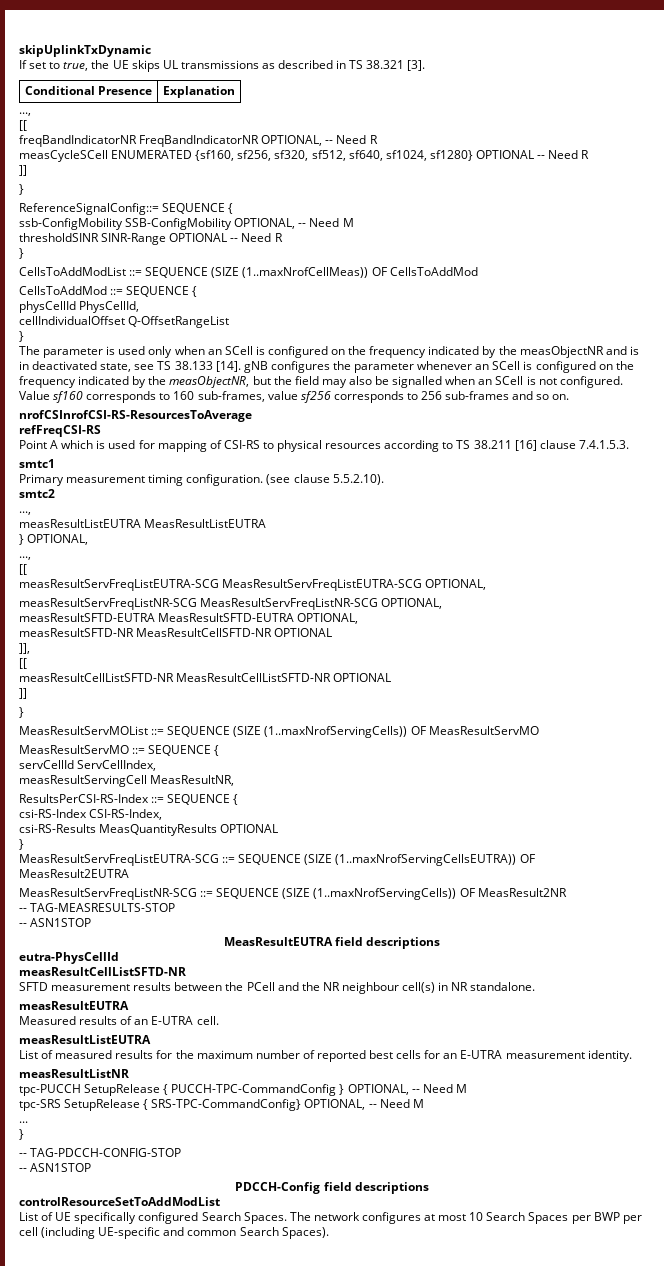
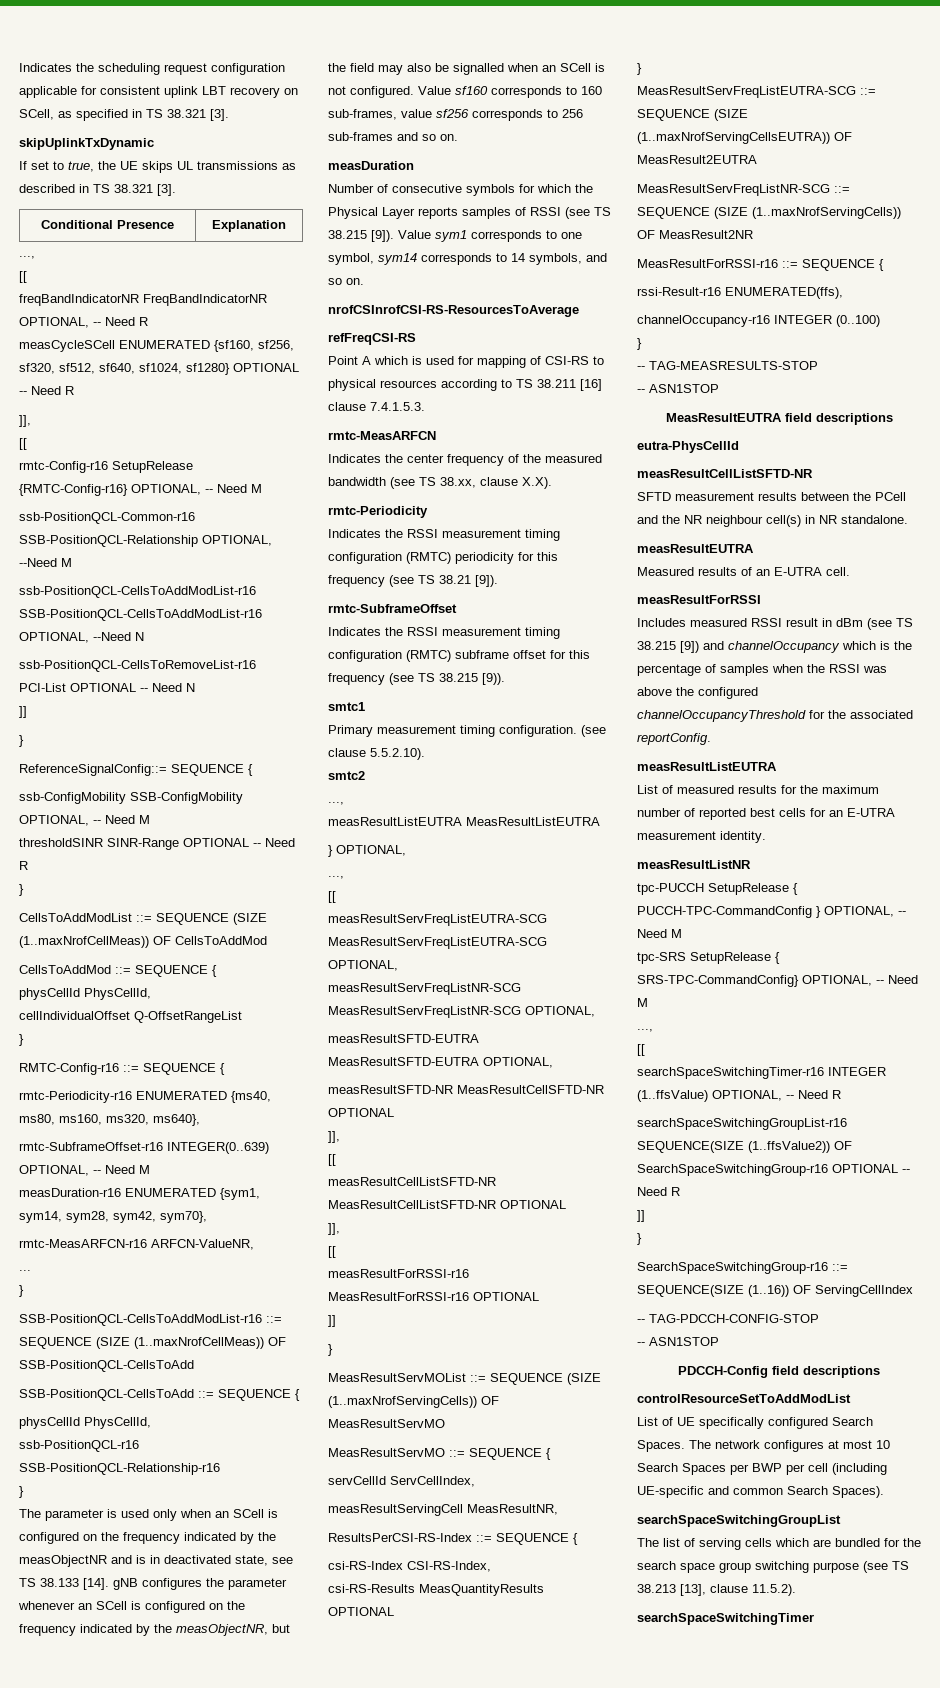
+ Indicates the scheduling request configuration applicable for consistent uplink LBT recovery on SCell, as specified in TS 38.321 [3].
  measCycleSCell ENUMERATED {sf160, sf256, sf320, sf512, sf640, sf1024, sf1280} OPTIONAL -- Need R
+ ]],
+ [[
+ rmtc-Config-r16 SetupRelease {RMTC-Config-r16} OPTIONAL, -- Need M
+ ssb-PositionQCL-Common-r16 SSB-PositionQCL-Relationship OPTIONAL, --Need M
+ ssb-PositionQCL-CellsToAddModList-r16 SSB-PositionQCL-CellsToAddModList-r16 OPTIONAL, --Need N
+ ssb-PositionQCL-CellsToRemoveList-r16 PCI-List OPTIONAL -- Need N
+ RMTC-Config-r16 ::= SEQUENCE {
+ rmtc-Periodicity-r16 ENUMERATED {ms40, ms80, ms160, ms320, ms640},
+ rmtc-SubframeOffset-r16 INTEGER(0..639) OPTIONAL, -- Need M
+ measDuration-r16 ENUMERATED {sym1, sym14, sym28, sym42, sym70},
+ rmtc-MeasARFCN-r16 ARFCN-ValueNR,
+ ...
+ }
+ SSB-PositionQCL-CellsToAddModList-r16 ::= SEQUENCE (SIZE (1..maxNrofCellMeas)) OF SSB-PositionQCL-CellsToAdd
+ SSB-PositionQCL-CellsToAdd ::= SEQUENCE {
+ physCellId PhysCellId,
+ ssb-PositionQCL-r16 SSB-PositionQCL-Relationship-r16
+ }
+ measDuration
+ Number of consecutive symbols for which the Physical Layer reports samples of RSSI (see TS 38.215 [9]). Value sym1 corresponds to one symbol, sym14 corresponds to 14 symbols, and so on.
+ rmtc-MeasARFCN
+ Indicates the center frequency of the measured bandwidth (see TS 38.xx, clause X.X).
+ rmtc-Periodicity
+ Indicates the RSSI measurement timing configuration (RMTC) periodicity for this frequency (see TS 38.21 [9]).
+ rmtc-SubframeOffset
+ Indicates the RSSI measurement timing configuration (RMTC) subframe offset for this frequency (see TS 38.215 [9)).
  measResultCellListSFTD-NR MeasResultCellListSFTD-NR OPTIONAL
+ ]],
+ [[
+ measResultForRSSI-r16 MeasResultForRSSI-r16 OPTIONAL
+ MeasResultForRSSI-r16 ::= SEQUENCE {
+ rssi-Result-r16 ENUMERATED(ffs),
+ channelOccupancy-r16 INTEGER (0..100)
+ }
+ measResultForRSSI
+ Includes measured RSSI result in dBm (see TS 38.215 [9]) and channelOccupancy which is the percentage of samples when the RSSI was above the configured channelOccupancyThreshold for the associated reportConfig.
  tpc-SRS SetupRelease { SRS-TPC-CommandConfig} OPTIONAL, -- Need M
- ...
+ ...,
+ [[
+ searchSpaceSwitchingTimer-r16 INTEGER (1..ffsValue) OPTIONAL, -- Need R
+ searchSpaceSwitchingGroupList-r16 SEQUENCE(SIZE (1..ffsValue2)) OF SearchSpaceSwitchingGroup-r16 OPTIONAL -- Need R
+ ]]
  }
+ SearchSpaceSwitchingGroup-r16 ::= SEQUENCE(SIZE (1..16)) OF ServingCellIndex
+ searchSpaceSwitchingGroupList
+ The list of serving cells which are bundled for the search space group switching purpose (see TS 38.213 [13], clause 11.5.2).
+ searchSpaceSwitchingTimer

